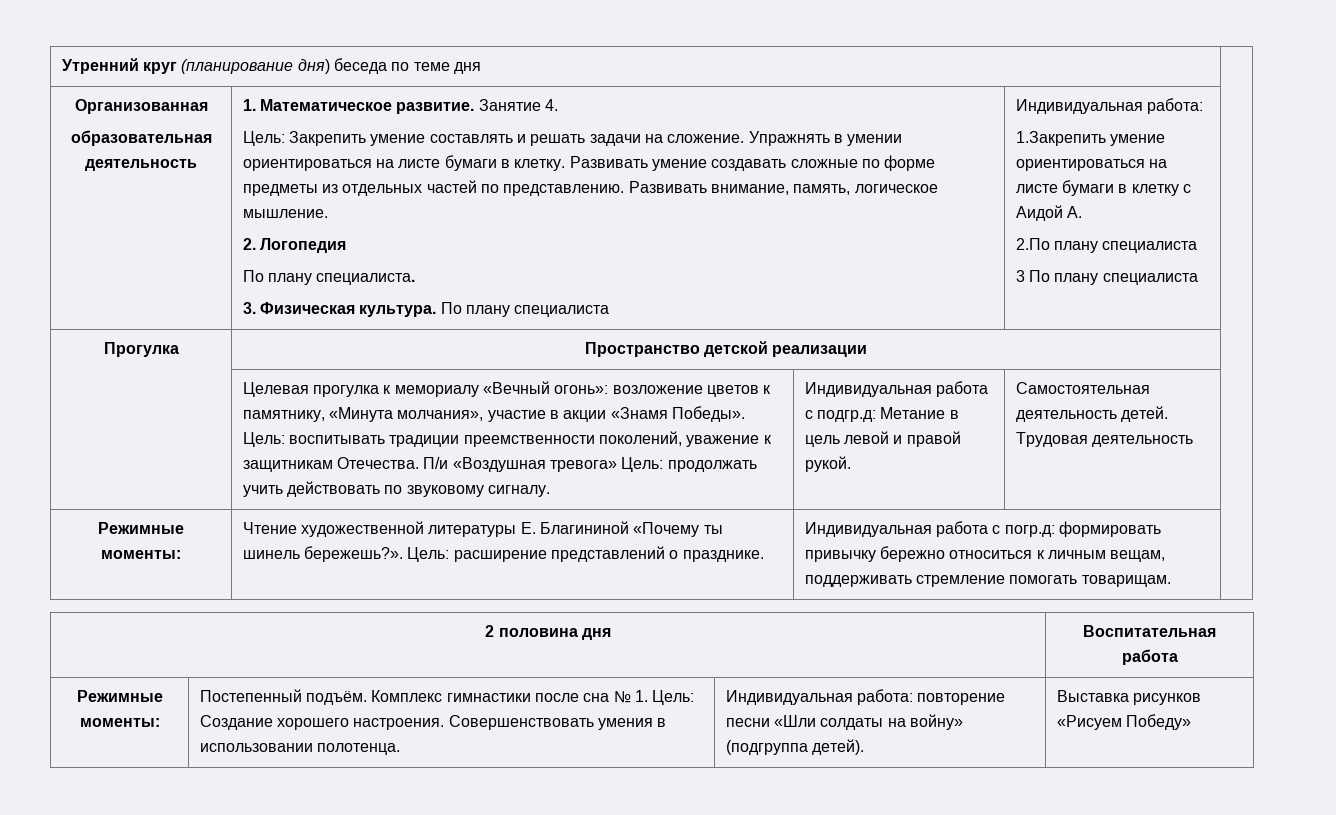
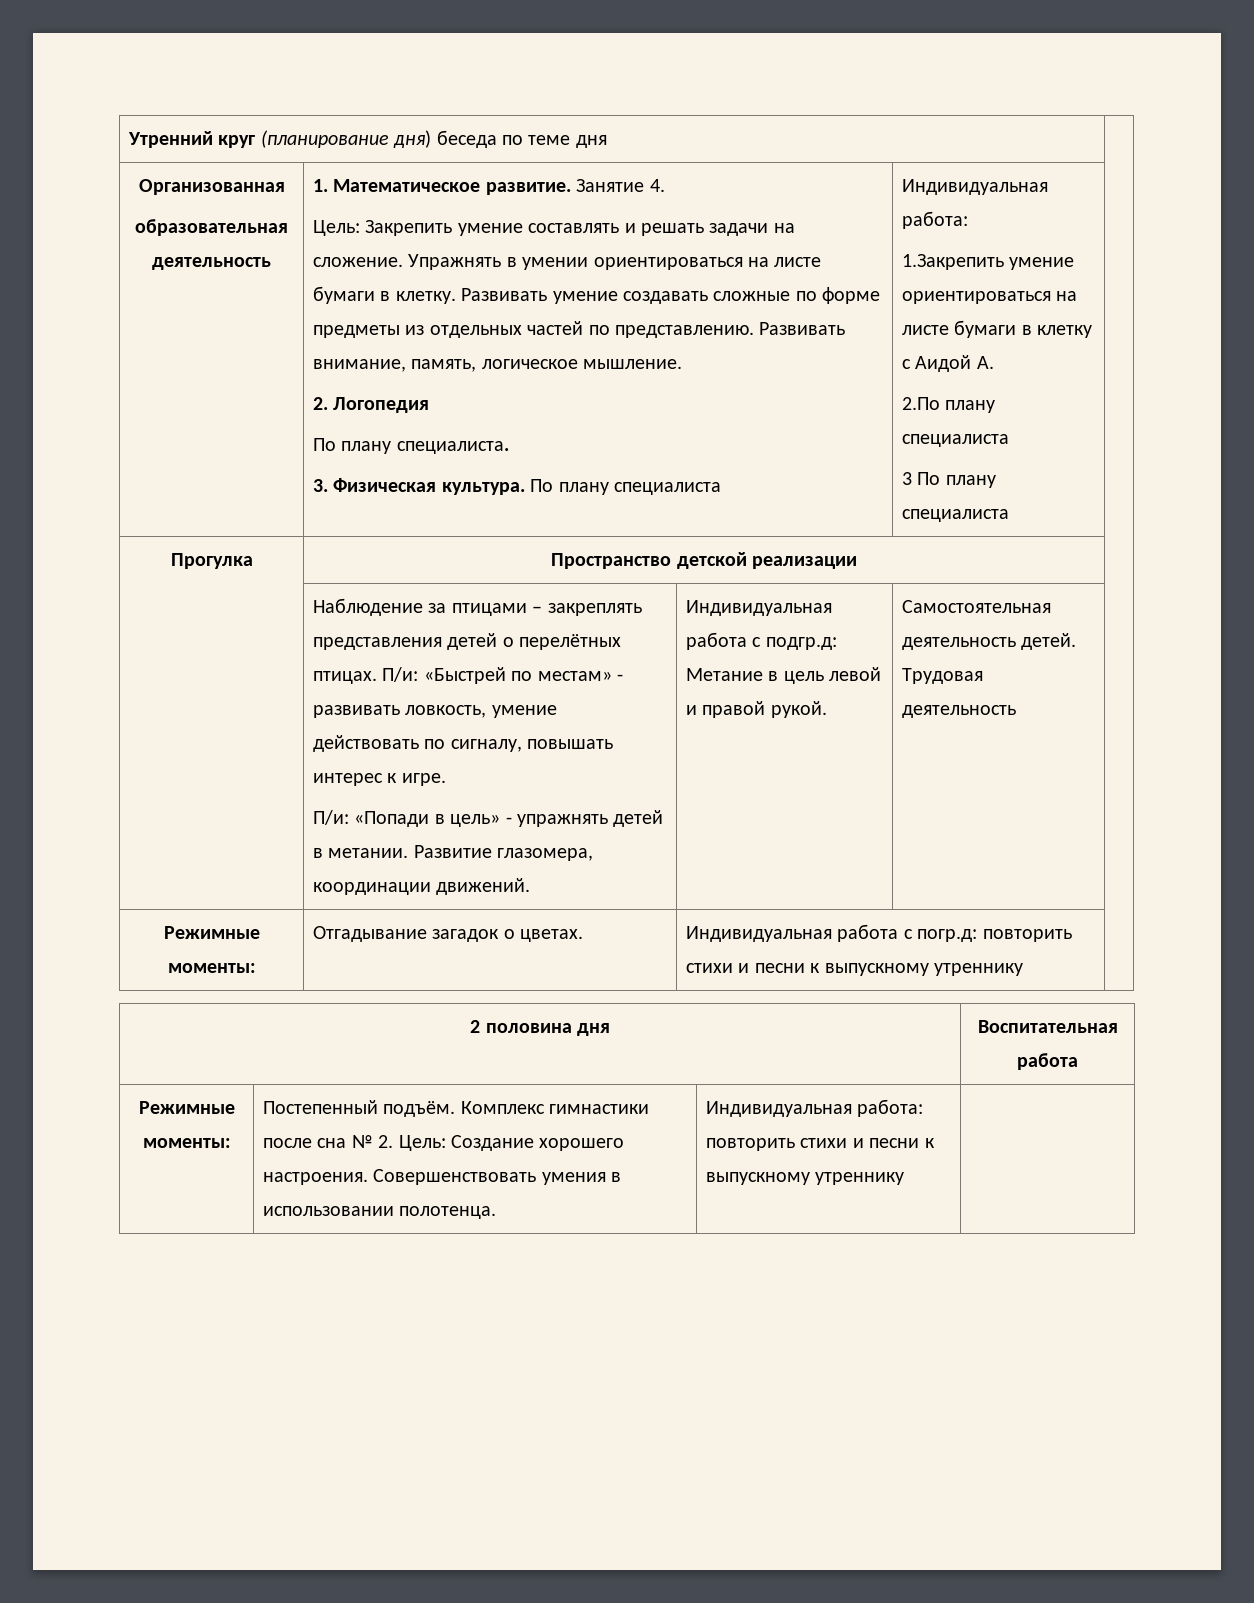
- Целевая прогулка к мемориалу «Вечный огонь»: возложение цветов к памятнику, «Минута молчания», участие в акции «Знамя Победы». Цель: воспитывать традиции преемственности поколений, уважение к защитникам Отечества. П/и «Воздушная тревога» Цель: продолжать учить действовать по звуковому сигналу.
+ Наблюдение за птицами – закреплять представления детей о перелётных птицах. П/и: «Быстрей по местам» - развивать ловкость, умение действовать по сигналу, повышать интерес к игре.
+ П/и: «Попади в цель» - упражнять детей в метании. Развитие глазомера, координации движений.
- Режимные моменты: | Чтение художественной литературы Е. Благининой «Почему ты шинель бережешь?». Цель: расширение представлений о празднике. | Индивидуальная работа с погр.д: формировать привычку бережно относиться к личным вещам, поддерживать стремление помогать товарищам. |
+ Режимные моменты: | Отгадывание загадок о цветах. | Индивидуальная работа с погр.д: повторить стихи и песни к выпускному утреннику |
- Режимные моменты: | Постепенный подъём. Комплекс гимнастики после сна № 1. Цель: Создание хорошего настроения. Совершенствовать умения в использовании полотенца. | Индивидуальная работа: повторение песни «Шли солдаты на войну» (подгруппа детей). | Выставка рисунков «Рисуем Победу»
+ Режимные моменты: | Постепенный подъём. Комплекс гимнастики после сна № 2. Цель: Создание хорошего настроения. Совершенствовать умения в использовании полотенца. | Индивидуальная работа: повторить стихи и песни к выпускному утреннику |

